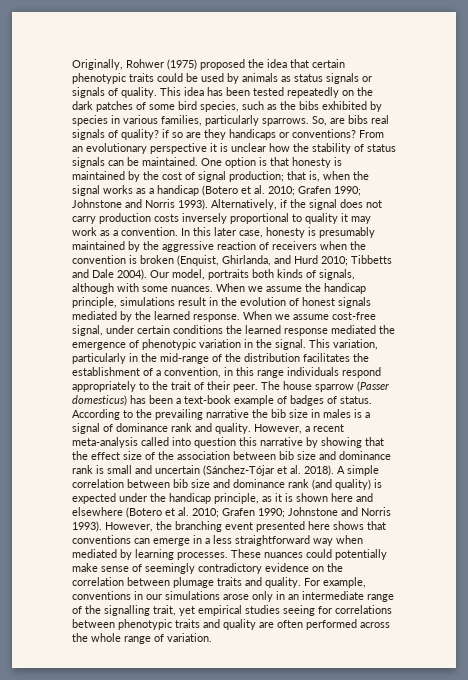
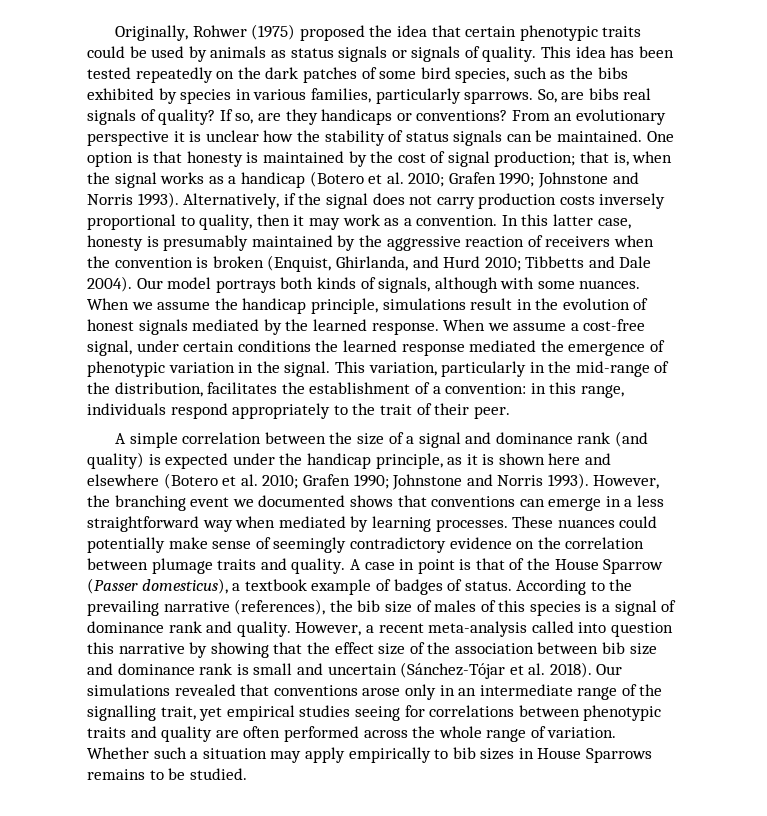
- So, are bibs real signals of quality? if so are they handicaps or conventions?
+ So, are bibs real signals of quality? If so, are they handicaps or conventions?
- Alternatively, if the signal does not carry production costs inversely proportional to quality it may work as a convention.
+ Alternatively, if the signal does not carry production costs inversely proportional to quality, then it may work as a convention.
- In this later case, honesty is presumably maintained by the aggressive reaction of receivers when the convention is broken (Enquist, Ghirlanda, and Hurd 2010; Tibbetts and Dale 2004).
+ In this latter case, honesty is presumably maintained by the aggressive reaction of receivers when the convention is broken (Enquist, Ghirlanda, and Hurd 2010; Tibbetts and Dale 2004).
- Our model, portraits both kinds of signals, although with some nuances.
+ Our model portrays both kinds of signals, although with some nuances.
- When we assume cost-free signal, under certain conditions the learned response mediated the emergence of phenotypic variation in the signal.
+ When we assume a cost-free signal, under certain conditions the learned response mediated the emergence of phenotypic variation in the signal.
- This variation, particularly in the mid-range of the distribution facilitates the establishment of a convention, in this range individuals respond appropriately to the trait of their peer. The house sparrow (Passer domesticus) has been a text-book example of badges of status.
+ This variation, particularly in the mid-range of the distribution, facilitates the establishment of a convention: in this range, individuals respond appropriately to the trait of their peer.
+ A simple correlation between the size of a signal and dominance rank (and quality) is expected under the handicap principle, as it is shown here and elsewhere (Botero et al. 2010; Grafen 1990; Johnstone and Norris 1993). However, the branching event we documented shows that conventions can emerge in a less straightforward way when mediated by learning processes. These nuances could potentially make sense of seemingly contradictory evidence on the correlation between plumage traits and quality. A case in point is that of the House Sparrow (Passer domesticus), a textbook example of badges of status.
- According to the prevailing narrative the bib size in males is a signal of dominance rank and quality.
+ According to the prevailing narrative (references), the bib size of males of this species is a signal of dominance rank and quality.
- A simple correlation between bib size and dominance rank (and quality) is expected under the handicap principle, as it is shown here and elsewhere (Botero et al. 2010; Grafen 1990; Johnstone and Norris 1993). However, the branching event presented here shows that conventions can emerge in a less straightforward way when mediated by learning processes. These nuances could potentially make sense of seemingly contradictory evidence on the correlation between plumage traits and quality. For example, conventions in our simulations arose only in an intermediate range of the signalling trait, yet empirical studies seeing for correlations between phenotypic traits and quality are often performed across the whole range of variation.
+ Our simulations revealed that conventions arose only in an intermediate range of the signalling trait, yet empirical studies seeing for correlations between phenotypic traits and quality are often performed across the whole range of variation.
+ Whether such a situation may apply empirically to bib sizes in House Sparrows remains to be studied.

